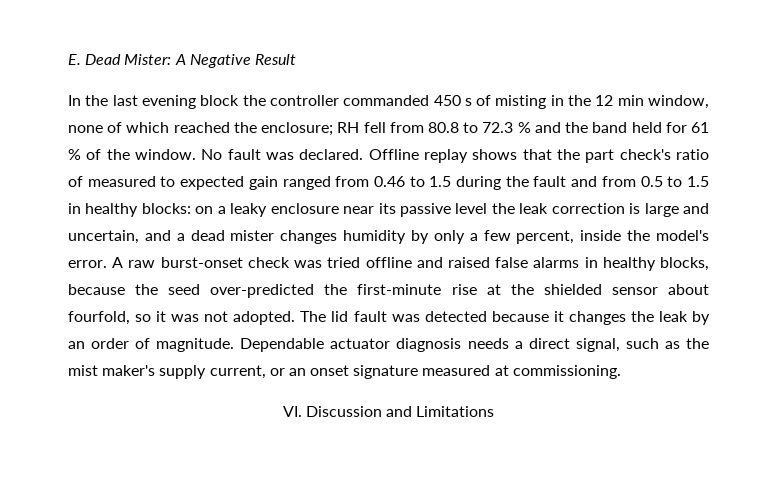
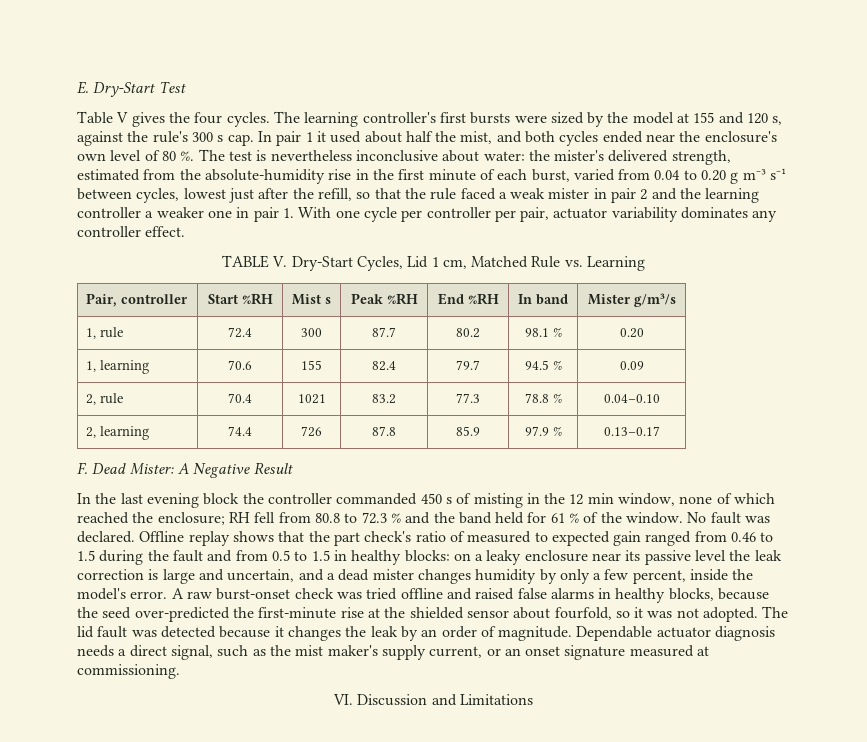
- E. Dead Mister: A Negative Result
+ E. Dry-Start Test
+ Table V gives the four cycles. The learning controller's first bursts were sized by the model at 155 and 120 s, against the rule's 300 s cap. In pair 1 it used about half the mist, and both cycles ended near the enclosure's own level of 80 %. The test is nevertheless inconclusive about water: the mister's delivered strength, estimated from the absolute-humidity rise in the first minute of each burst, varied from 0.04 to 0.20 g m⁻³ s⁻¹ between cycles, lowest just after the refill, so that the rule faced a weak mister in pair 2 and the learning controller a weaker one in pair 1. With one cycle per controller per pair, actuator variability dominates any controller effect.
+ TABLE V. Dry-Start Cycles, Lid 1 cm, Matched Rule vs. Learning
+ Pair, controller | Start %RH | Mist s | Peak %RH | End %RH | In band | Mister g/m³/s
+ 1, rule | 72.4 | 300 | 87.7 | 80.2 | 98.1 % | 0.20
+ 1, learning | 70.6 | 155 | 82.4 | 79.7 | 94.5 % | 0.09
+ 2, rule | 70.4 | 1021 | 83.2 | 77.3 | 78.8 % | 0.04–0.10
+ 2, learning | 74.4 | 726 | 87.8 | 85.9 | 97.9 % | 0.13–0.17
+ F. Dead Mister: A Negative Result

